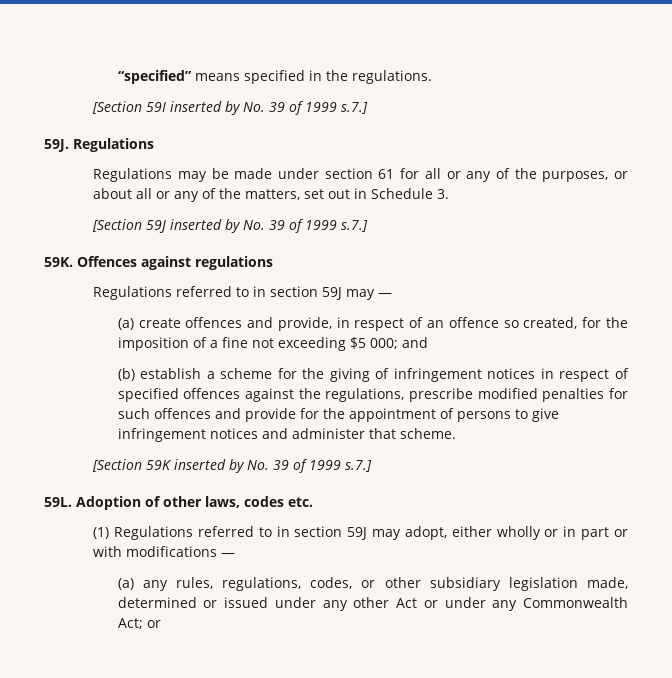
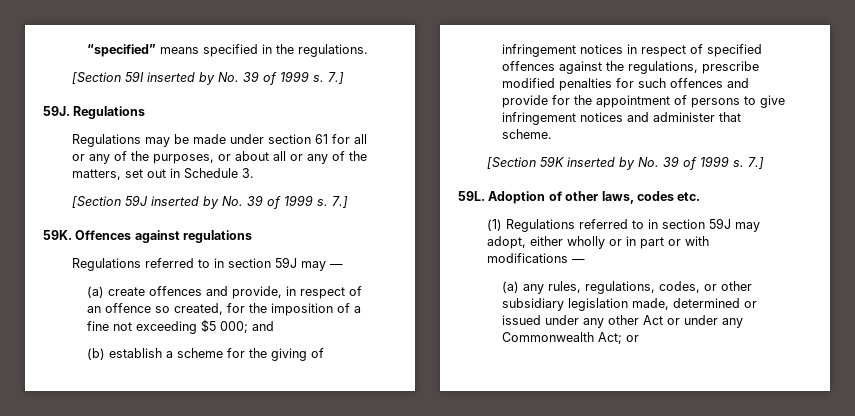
- [Section 59I inserted by No. 39 of 1999 s.7.]
+ [Section 59I inserted by No. 39 of 1999 s. 7.]
- [Section 59J inserted by No. 39 of 1999 s.7.]
+ [Section 59J inserted by No. 39 of 1999 s. 7.]
- [Section 59K inserted by No. 39 of 1999 s.7.]
+ [Section 59K inserted by No. 39 of 1999 s. 7.]

